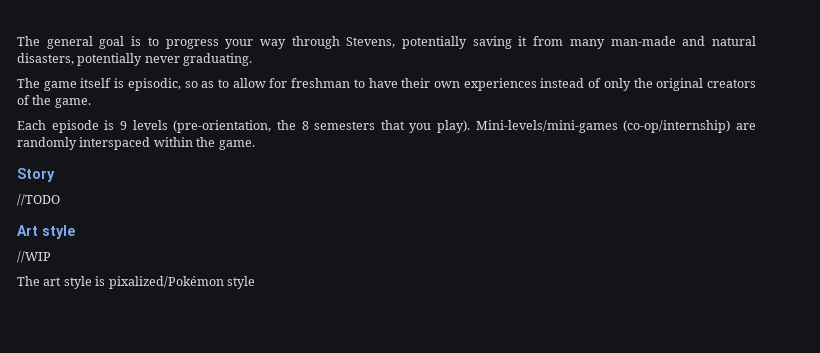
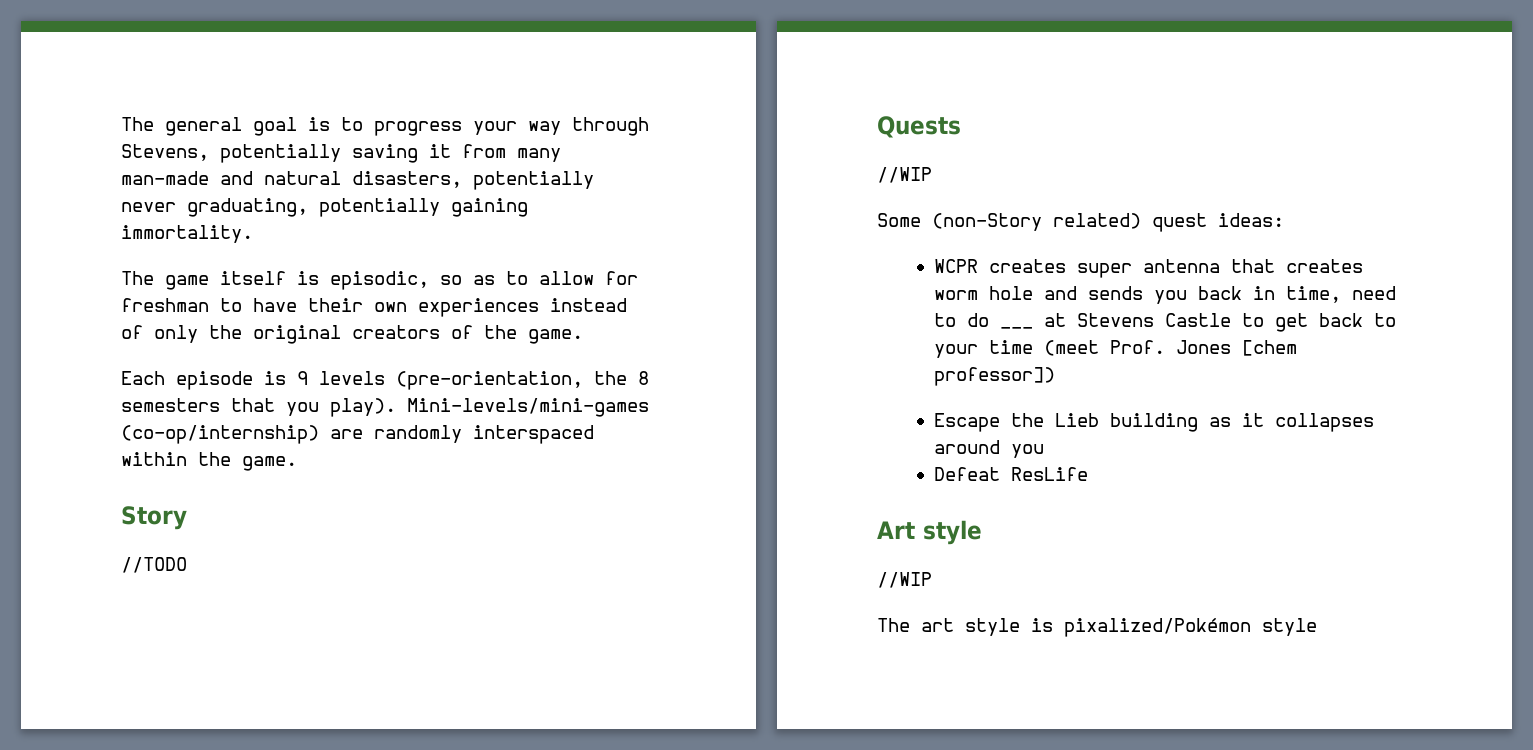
- The general goal is to progress your way through Stevens, potentially saving it from many man-made and natural disasters, potentially never graduating.
+ The general goal is to progress your way through Stevens, potentially saving it from many man-made and natural disasters, potentially never graduating, potentially gaining immortality.
+ Quests
+ //WIP
+ Some (non-Story related) quest ideas:
+ WCPR creates super antenna that creates worm hole and sends you back in time, need to do ___ at Stevens Castle to get back to your time (meet Prof. Jones [chem professor])
+ Escape the Lieb building as it collapses around you
+ Defeat ResLife

